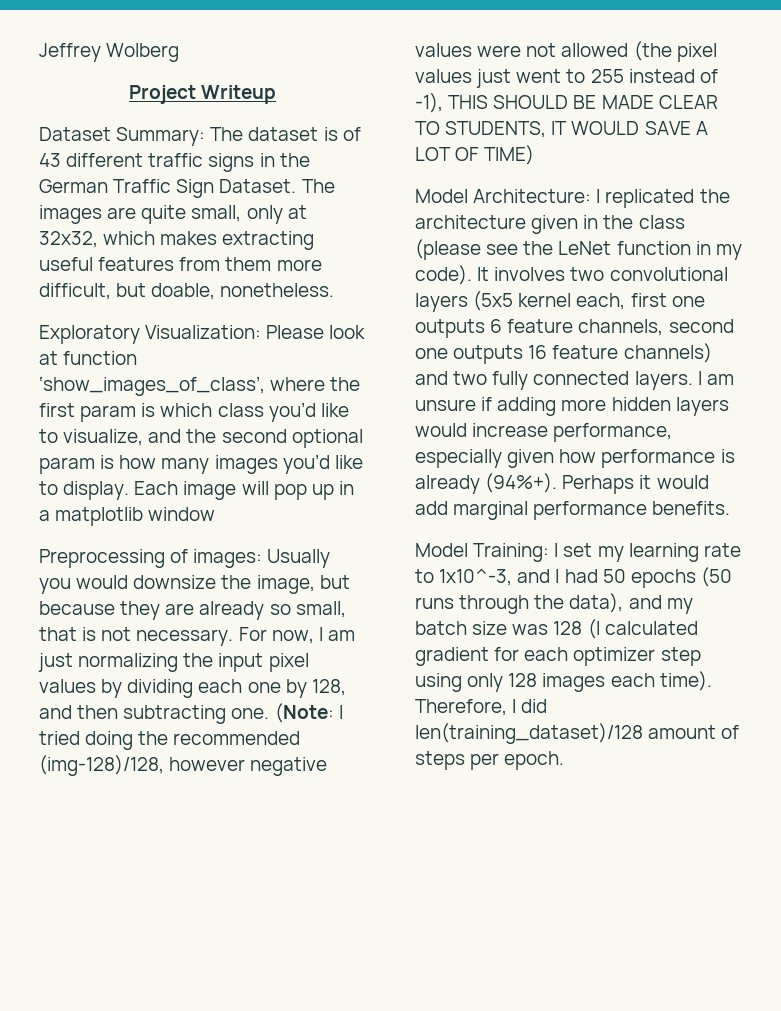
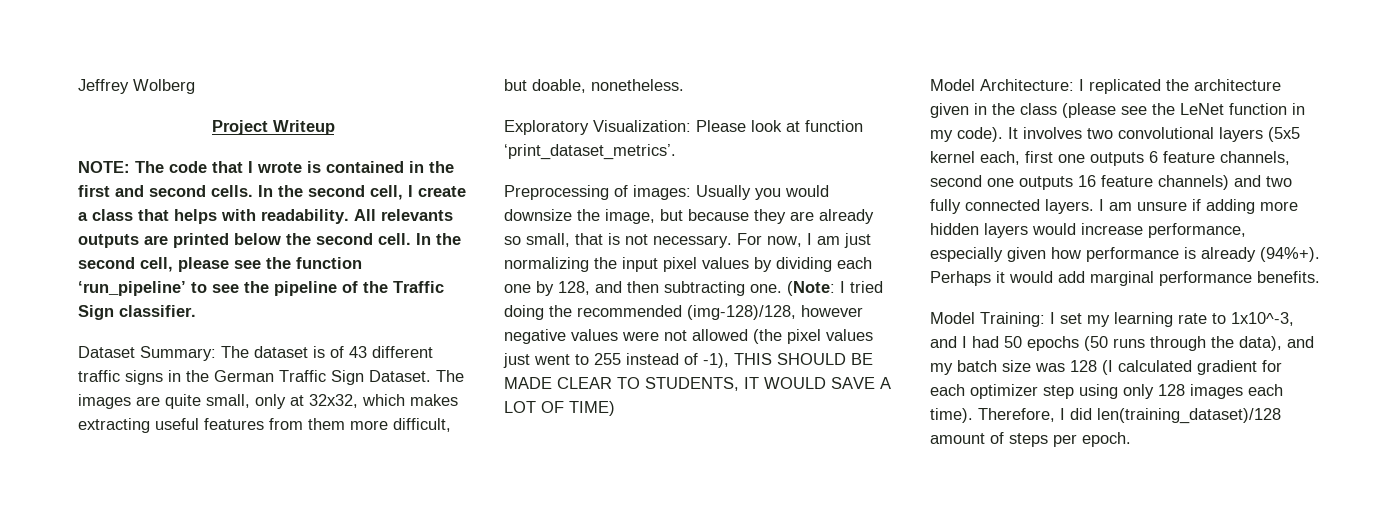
+ NOTE: The code that I wrote is contained in the first and second cells. In the second cell, I create a class that helps with readability. All relevants outputs are printed below the second cell. In the second cell, please see the function ‘run_pipeline’ to see the pipeline of the Traffic Sign classifier.
- Exploratory Visualization: Please look at function ‘show_images_of_class’, where the first param is which class you’d like to visualize, and the second optional param is how many images you’d like to display. Each image will pop up in a matplotlib window
+ Exploratory Visualization: Please look at function ‘print_dataset_metrics’.

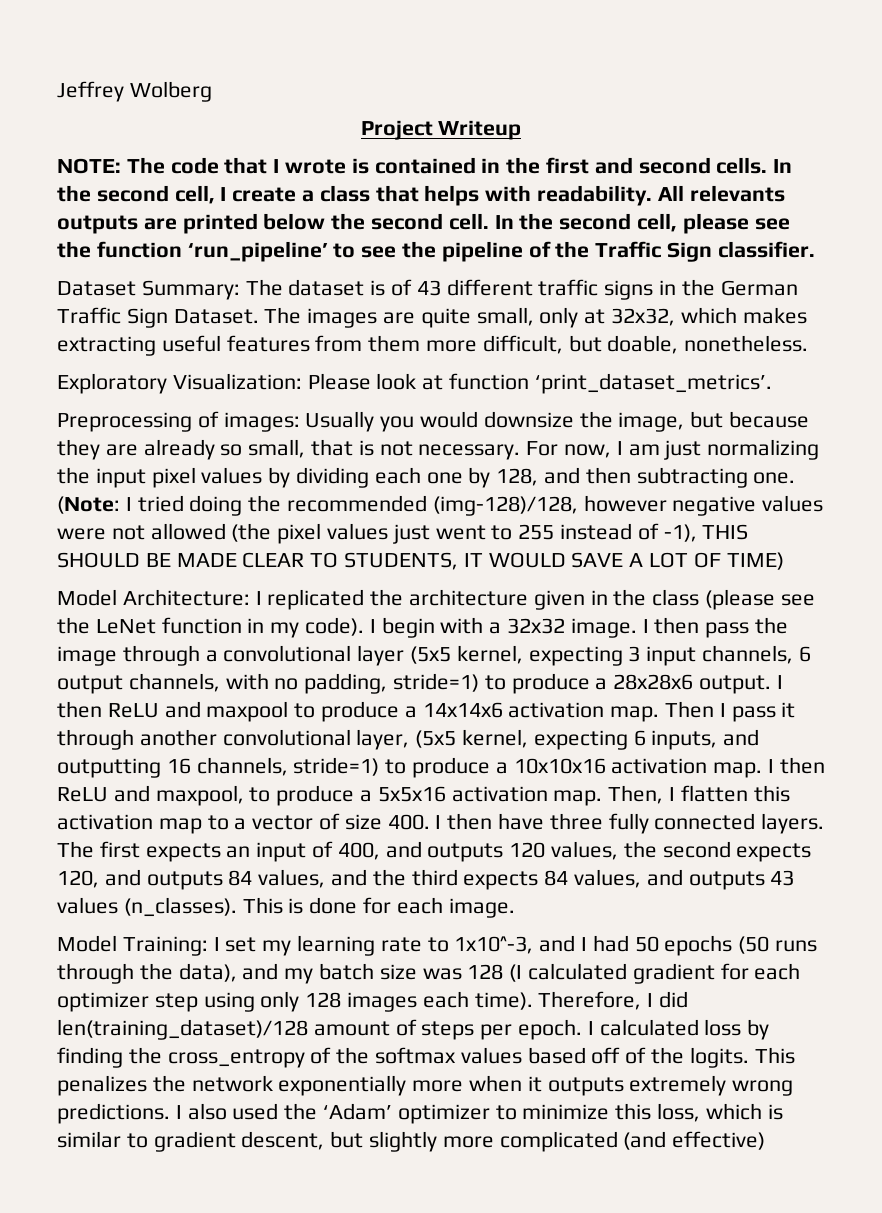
- It involves two convolutional layers (5x5 kernel each, first one outputs 6 feature channels, second one outputs 16 feature channels) and two fully connected layers. I am unsure if adding more hidden layers would increase performance, especially given how performance is already (94%+). Perhaps it would add marginal performance benefits.
+ I begin with a 32x32 image. I then pass the image through a convolutional layer (5x5 kernel, expecting 3 input channels, 6 output channels, with no padding, stride=1) to produce a 28x28x6 output. I then ReLU and maxpool to produce a 14x14x6 activation map. Then I pass it through another convolutional layer, (5x5 kernel, expecting 6 inputs, and outputting 16 channels, stride=1) to produce a 10x10x16 activation map. I then ReLU and maxpool, to produce a 5x5x16 activation map. Then, I flatten this activation map to a vector of size 400. I then have three fully connected layers. The first expects an input of 400, and outputs 120 values, the second expects 120, and outputs 84 values, and the third expects 84 values, and outputs 43 values (n_classes). This is done for each image.
+ I calculated loss by finding the cross_entropy of the softmax values based off of the logits. This penalizes the network exponentially more when it outputs extremely wrong predictions. I also used the ‘Adam’ optimizer to minimize this loss, which is similar to gradient descent, but slightly more complicated (and effective)

